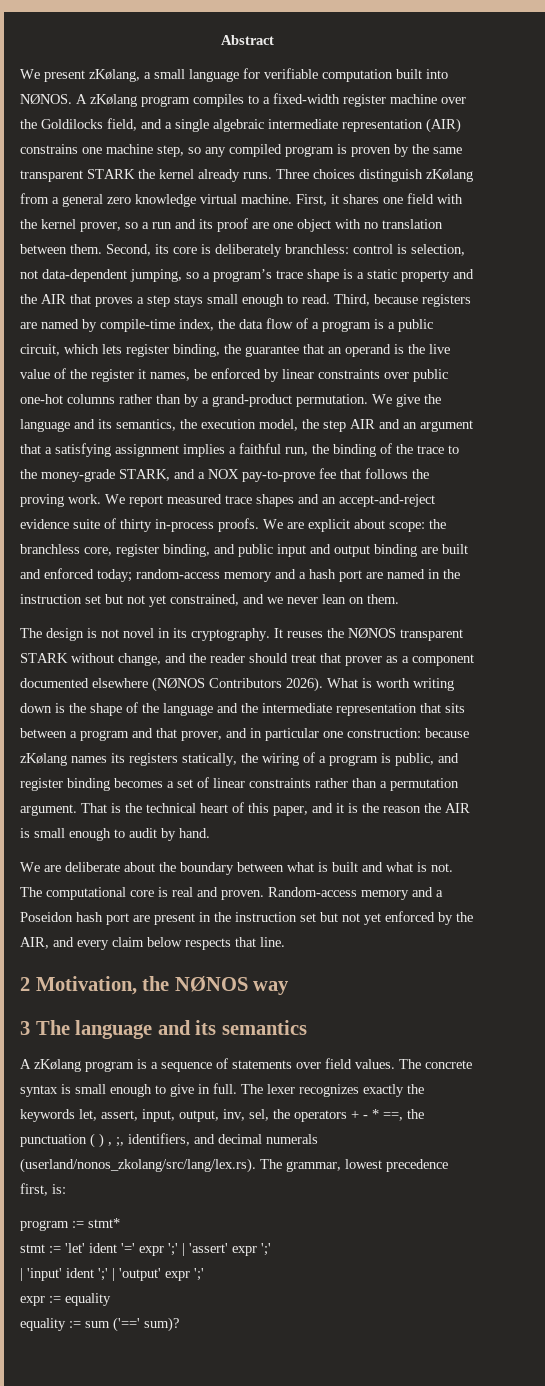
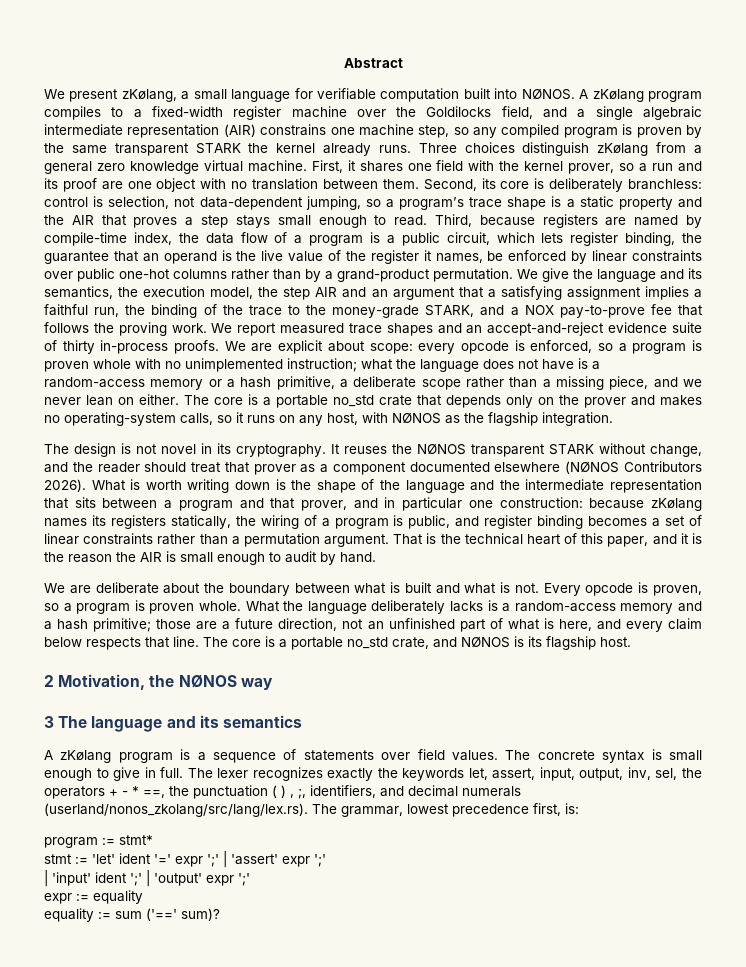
- We are explicit about scope: the branchless core, register binding, and public input and output binding are built and enforced today; random-access memory and a hash port are named in the instruction set but not yet constrained, and we never lean on them.
+ We are explicit about scope: every opcode is enforced, so a program is proven whole with no unimplemented instruction; what the language does not have is a random-access memory or a hash primitive, a deliberate scope rather than a missing piece, and we never lean on either. The core is a portable no_std crate that depends only on the prover and makes no operating-system calls, so it runs on any host, with NØNOS as the flagship integration.
- The computational core is real and proven. Random-access memory and a Poseidon hash port are present in the instruction set but not yet enforced by the AIR, and every claim below respects that line.
+ Every opcode is proven, so a program is proven whole. What the language deliberately lacks is a random-access memory and a hash primitive; those are a future direction, not an unfinished part of what is here, and every claim below respects that line. The core is a portable no_std crate, and NØNOS is its flagship host.

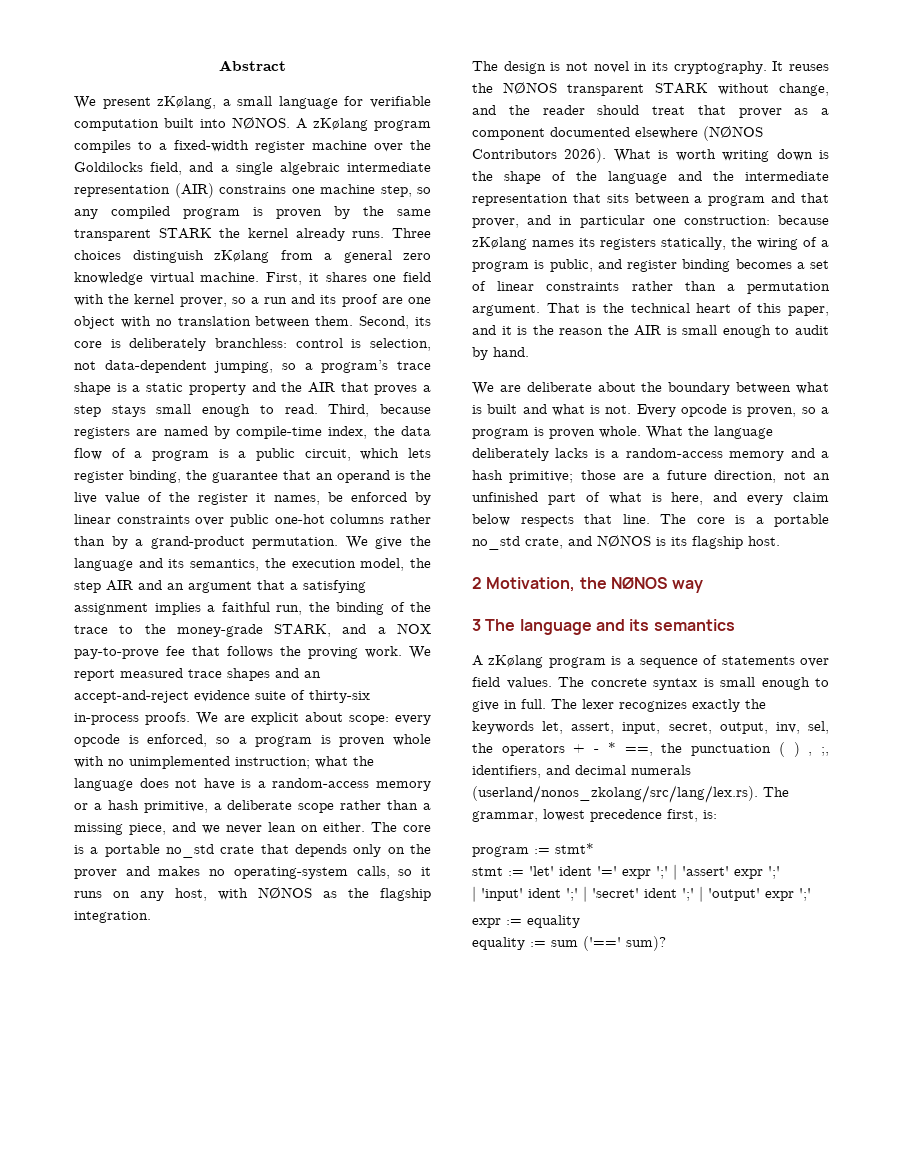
- We report measured trace shapes and an accept-and-reject evidence suite of thirty in-process proofs.
+ We report measured trace shapes and an accept-and-reject evidence suite of thirty-six in-process proofs.
- The lexer recognizes exactly the keywords let, assert, input, output, inv, sel, the operators + - * ==, the punctuation ( ) , ;, identifiers, and decimal numerals (userland/nonos_zkolang/src/lang/lex.rs). The grammar, lowest precedence first, is:
+ The lexer recognizes exactly the keywords let, assert, input, secret, output, inv, sel, the operators + - * ==, the punctuation ( ) , ;, identifiers, and decimal numerals (userland/nonos_zkolang/src/lang/lex.rs). The grammar, lowest precedence first, is:
- | 'input' ident ';' | 'output' expr ';'
+ | 'input' ident ';' | 'secret' ident ';' | 'output' expr ';'

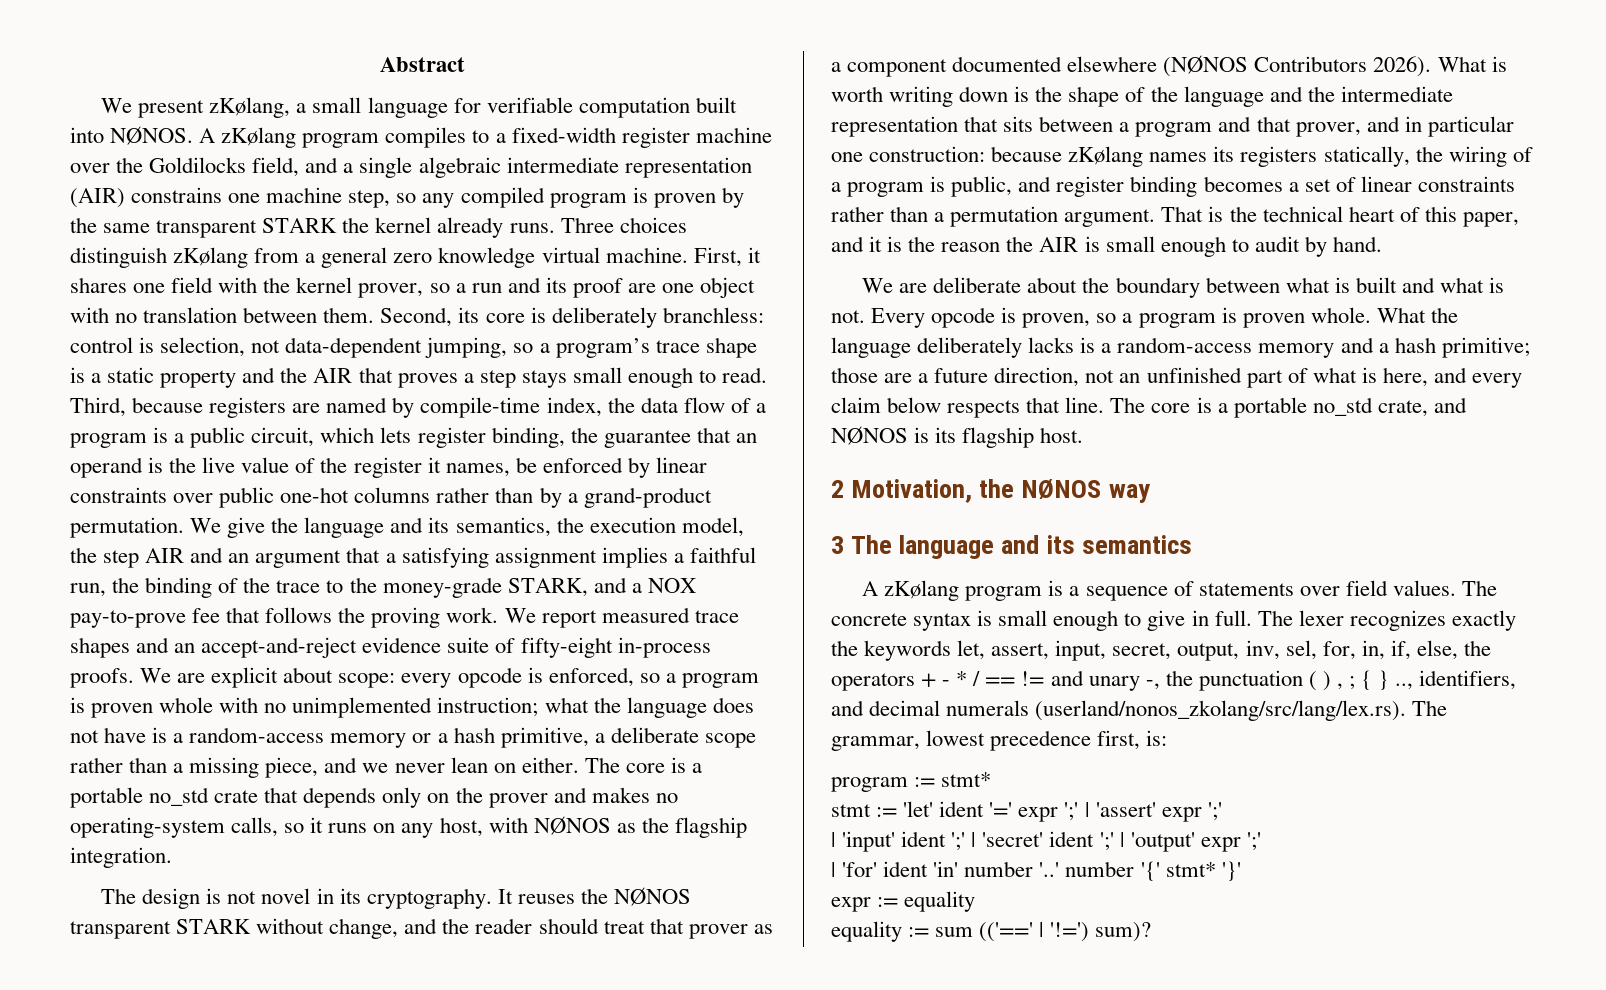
- We report measured trace shapes and an accept-and-reject evidence suite of thirty-six in-process proofs.
+ We report measured trace shapes and an accept-and-reject evidence suite of fifty-eight in-process proofs.
- The lexer recognizes exactly the keywords let, assert, input, secret, output, inv, sel, the operators + - * ==, the punctuation ( ) , ;, identifiers, and decimal numerals (userland/nonos_zkolang/src/lang/lex.rs). The grammar, lowest precedence first, is:
+ The lexer recognizes exactly the keywords let, assert, input, secret, output, inv, sel, for, in, if, else, the operators + - * / == != and unary -, the punctuation ( ) , ; { } .., identifiers, and decimal numerals (userland/nonos_zkolang/src/lang/lex.rs). The grammar, lowest precedence first, is:
+ | 'for' ident 'in' number '..' number '{' stmt* '}'
- equality := sum ('==' sum)?
+ equality := sum (('==' | '!=') sum)?

